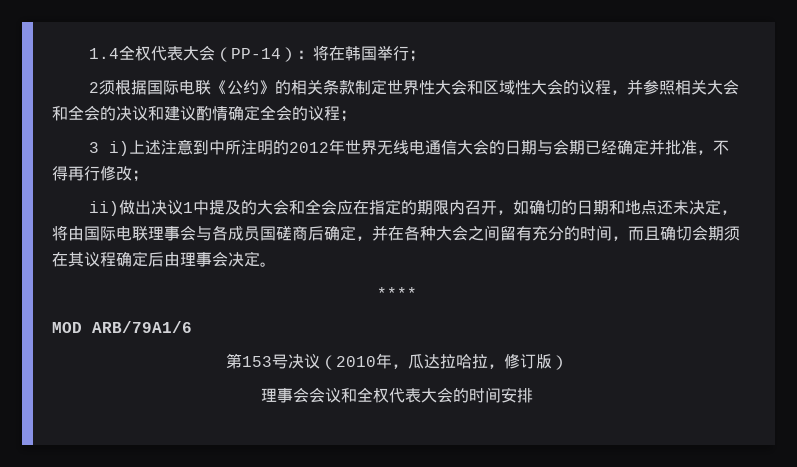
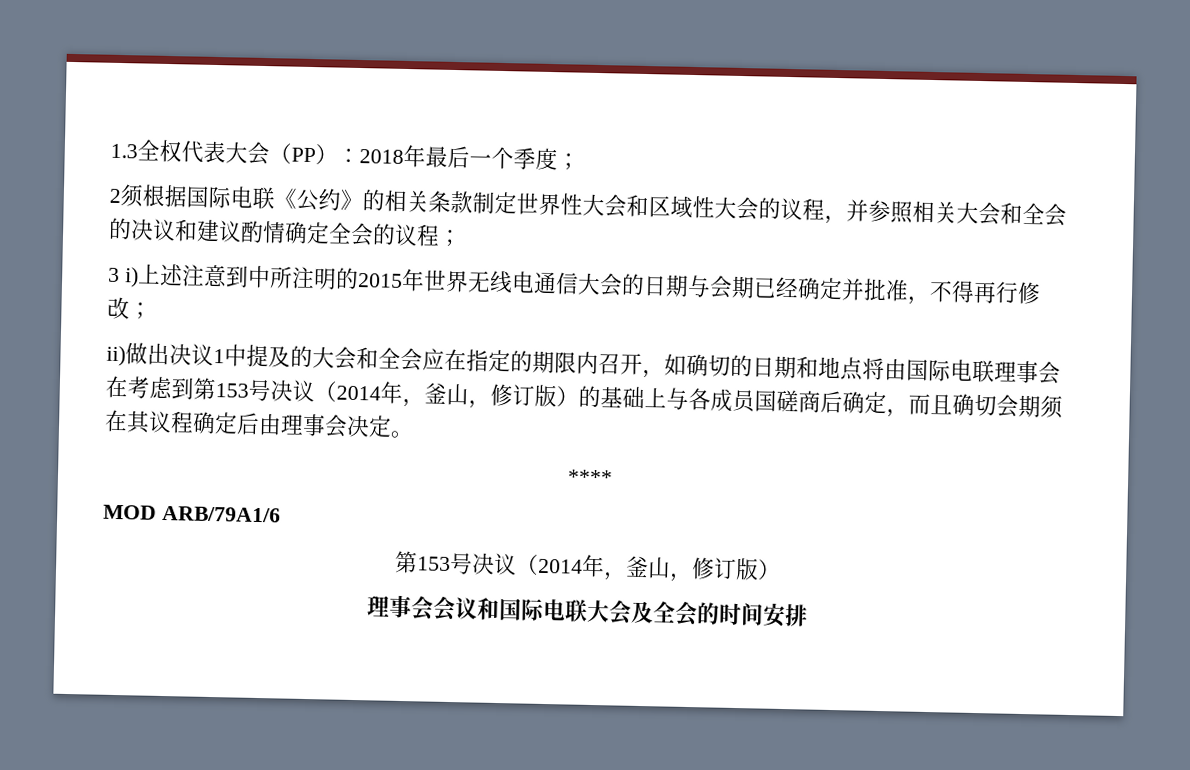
- 1.4全权代表大会（PP-14）：将在韩国举行；
+ 1.3全权代表大会（PP）：2018年最后一个季度；
- 3 i)上述注意到中所注明的2012年世界无线电通信大会的日期与会期已经确定并批准，不得再行修改；
+ 3 i)上述注意到中所注明的2015年世界无线电通信大会的日期与会期已经确定并批准，不得再行修改；
- ii)做出决议1中提及的大会和全会应在指定的期限内召开，如确切的日期和地点还未决定，将由国际电联理事会与各成员国磋商后确定，并在各种大会之间留有充分的时间，而且确切会期须在其议程确定后由理事会决定。
+ ii)做出决议1中提及的大会和全会应在指定的期限内召开，如确切的日期和地点将由国际电联理事会在考虑到第153号决议（2014年，釜山，修订版）的基础上与各成员国磋商后确定，而且确切会期须在其议程确定后由理事会决定。
  MOD ARB/79A1/6
- 第153号决议（2010年，瓜达拉哈拉，修订版）
+ 第153号决议（2014年，釜山，修订版）
- 理事会会议和全权代表大会的时间安排
+ 理事会会议和国际电联大会及全会的时间安排

